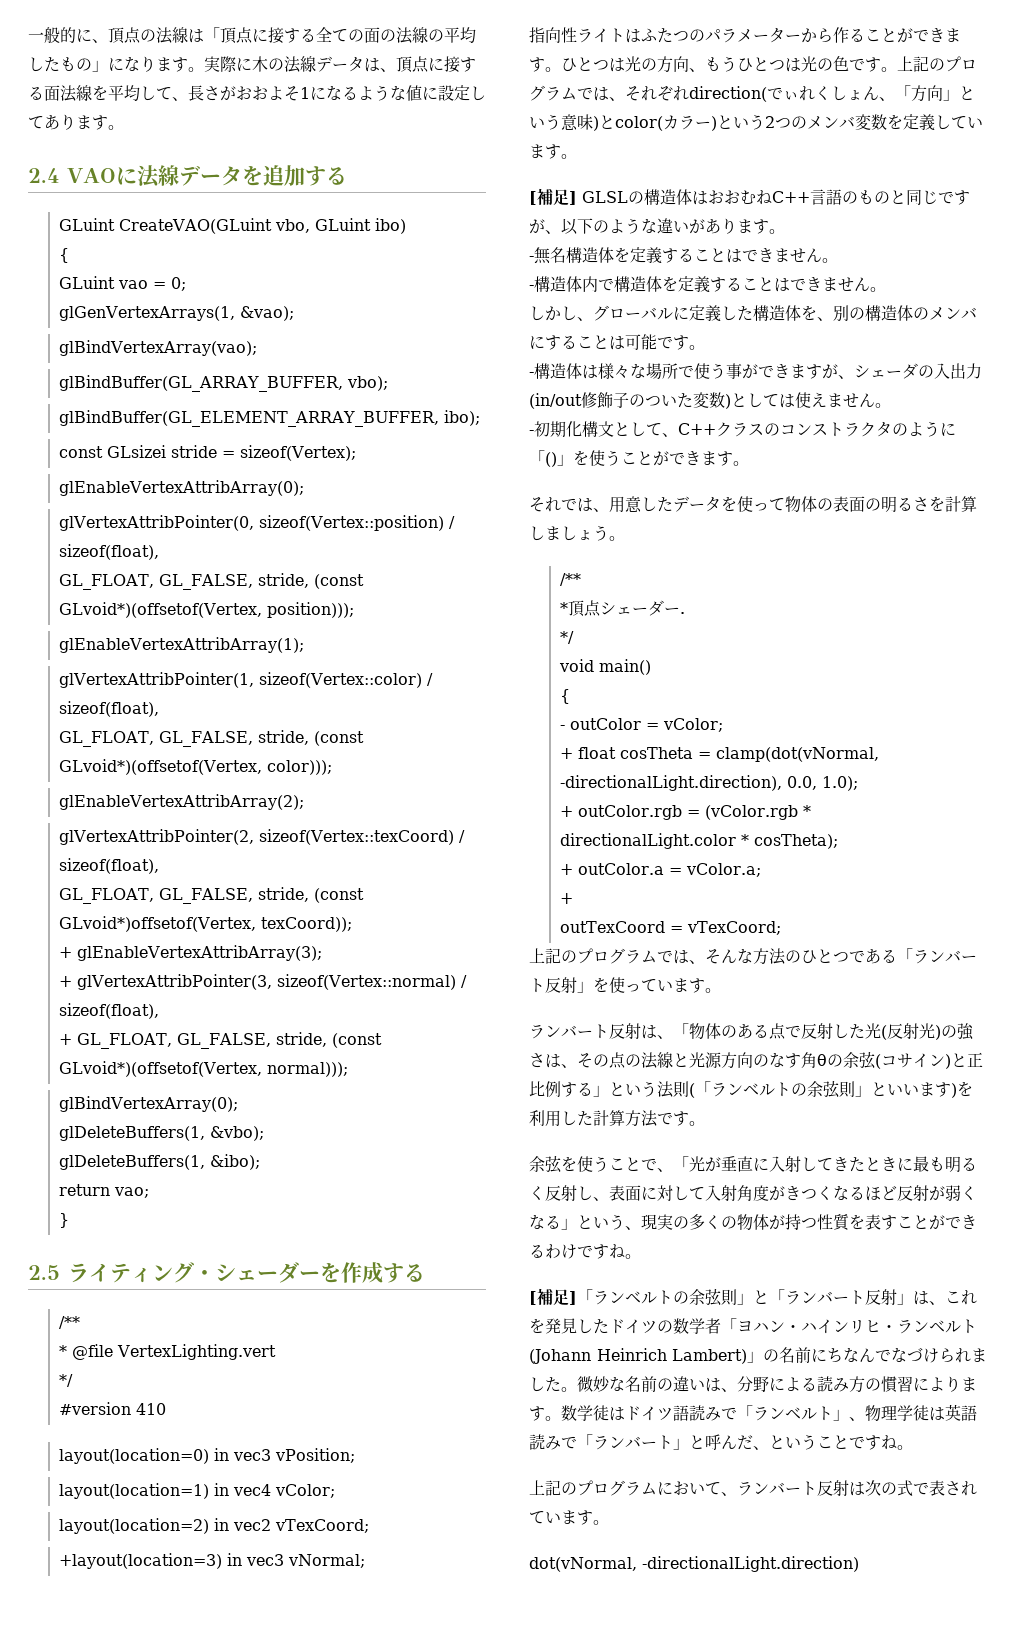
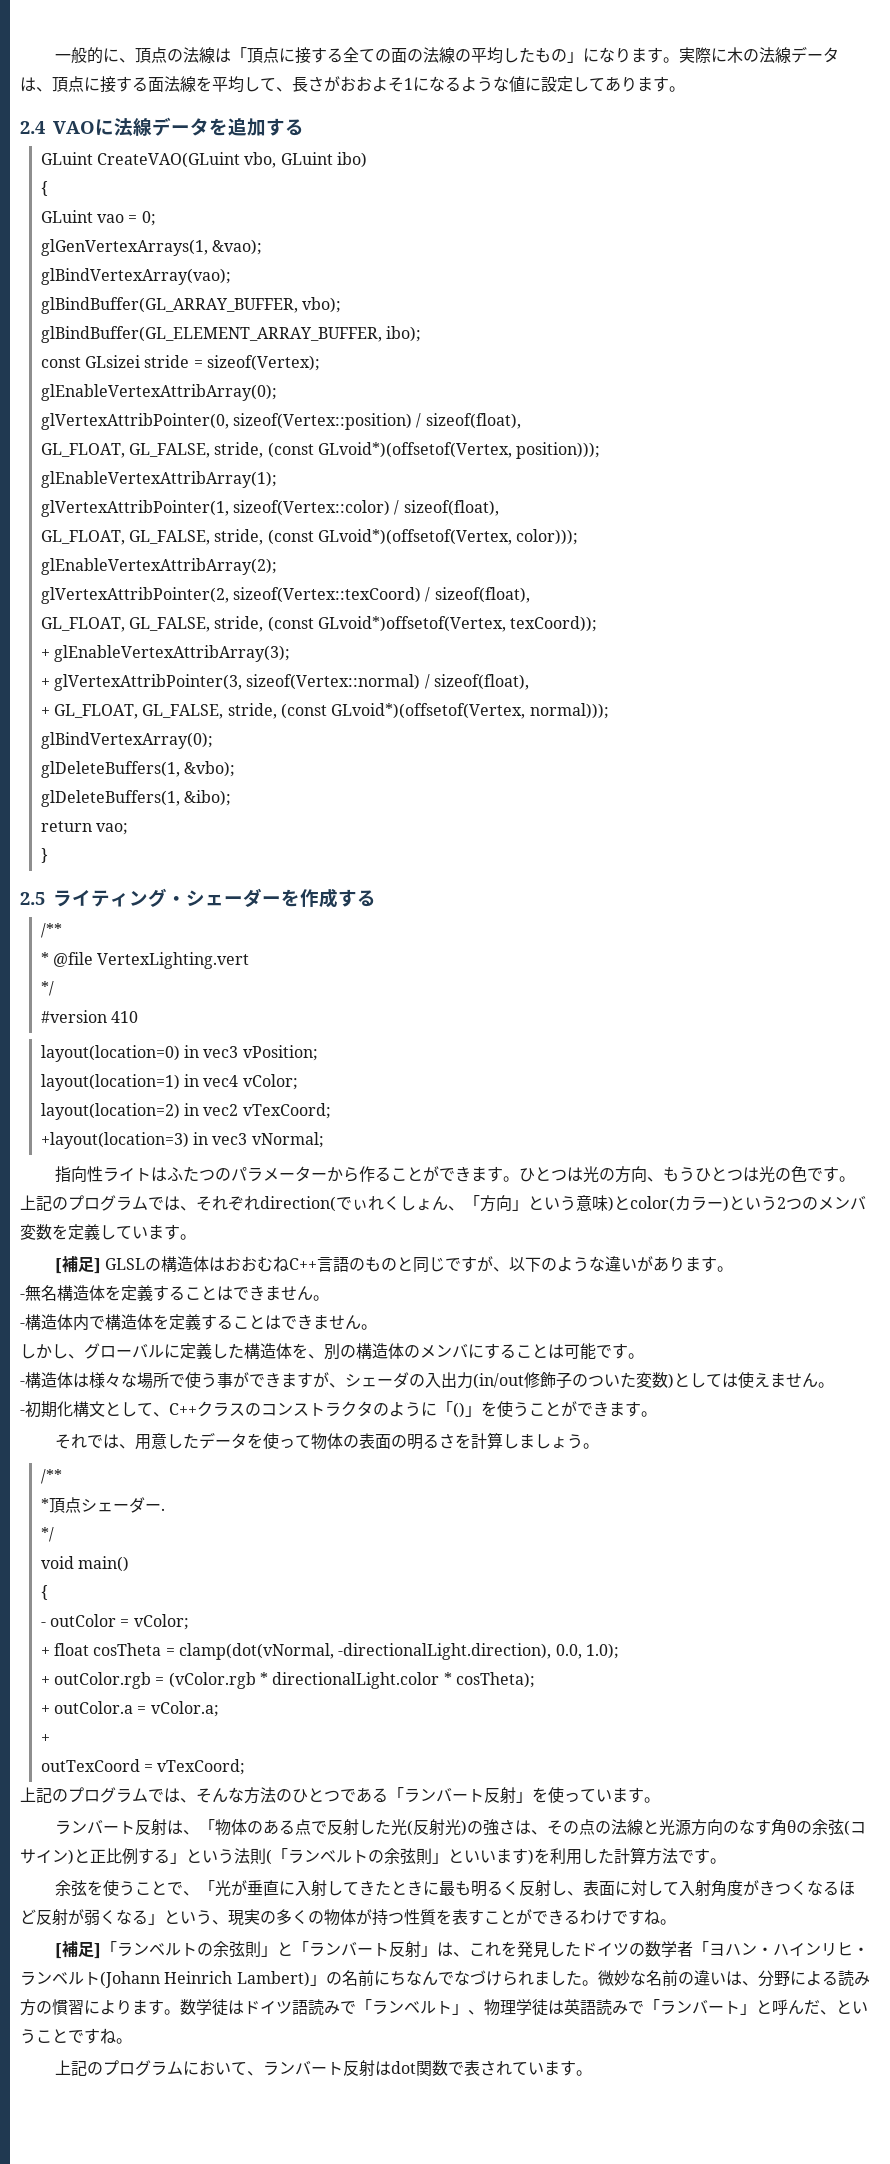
- 上記のプログラムにおいて、ランバート反射は次の式で表されています。
+ 上記のプログラムにおいて、ランバート反射はdot関数で表されています。
- dot(vNormal, -directionalLight.direction)

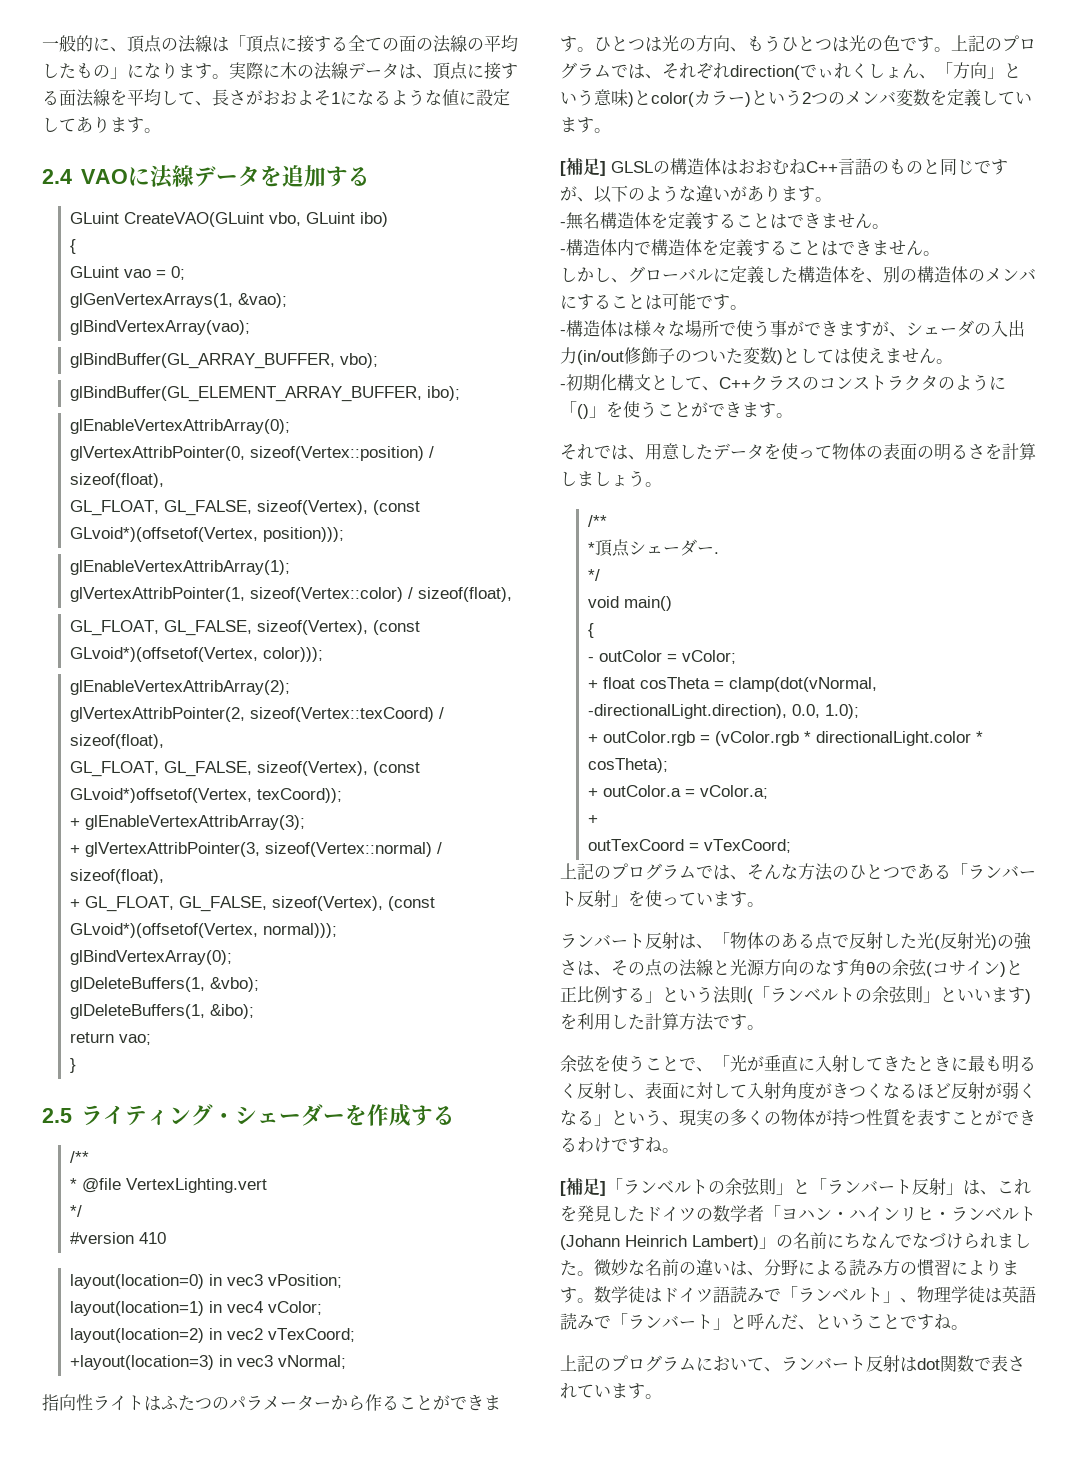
- const GLsizei stride = sizeof(Vertex);
- GL_FLOAT, GL_FALSE, stride, (const GLvoid*)(offsetof(Vertex, position)));
+ GL_FLOAT, GL_FALSE, sizeof(Vertex), (const GLvoid*)(offsetof(Vertex, position)));
- GL_FLOAT, GL_FALSE, stride, (const GLvoid*)(offsetof(Vertex, color)));
+ GL_FLOAT, GL_FALSE, sizeof(Vertex), (const GLvoid*)(offsetof(Vertex, color)));
- GL_FLOAT, GL_FALSE, stride, (const GLvoid*)offsetof(Vertex, texCoord));
+ GL_FLOAT, GL_FALSE, sizeof(Vertex), (const GLvoid*)offsetof(Vertex, texCoord));
- + GL_FLOAT, GL_FALSE, stride, (const GLvoid*)(offsetof(Vertex, normal)));
+ + GL_FLOAT, GL_FALSE, sizeof(Vertex), (const GLvoid*)(offsetof(Vertex, normal)));

